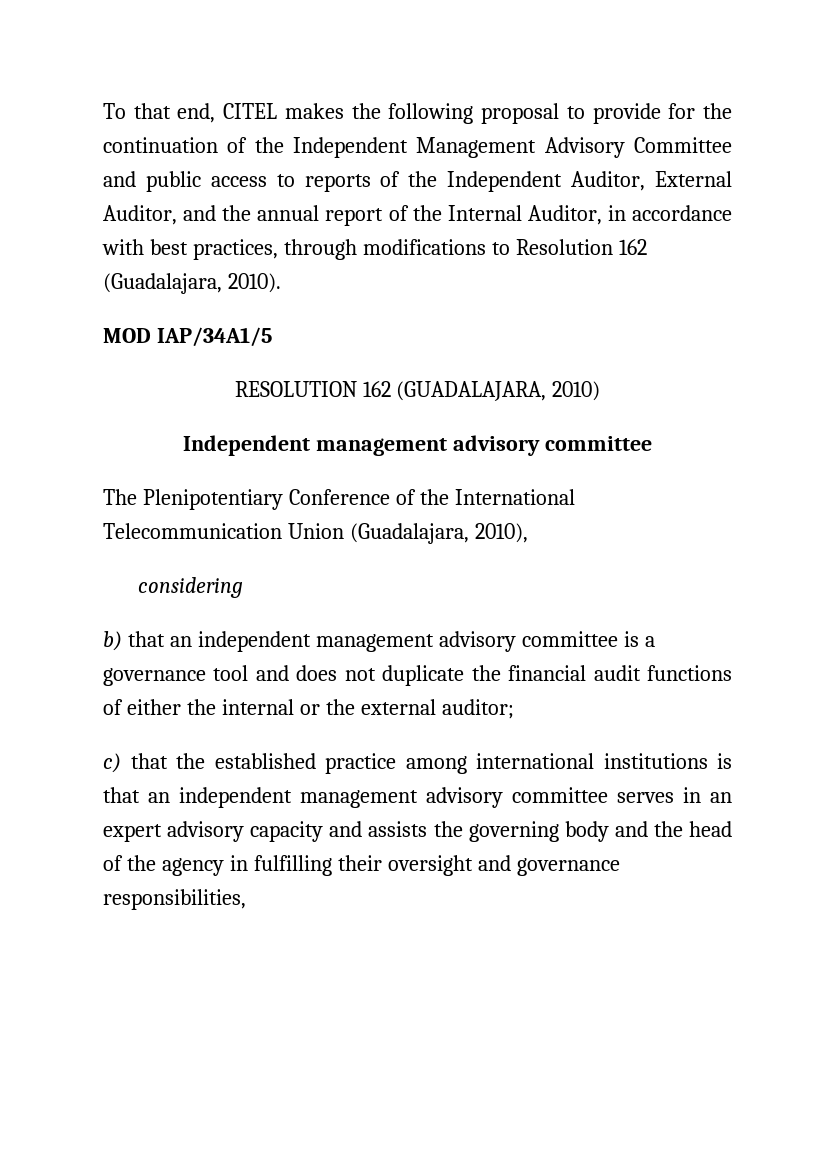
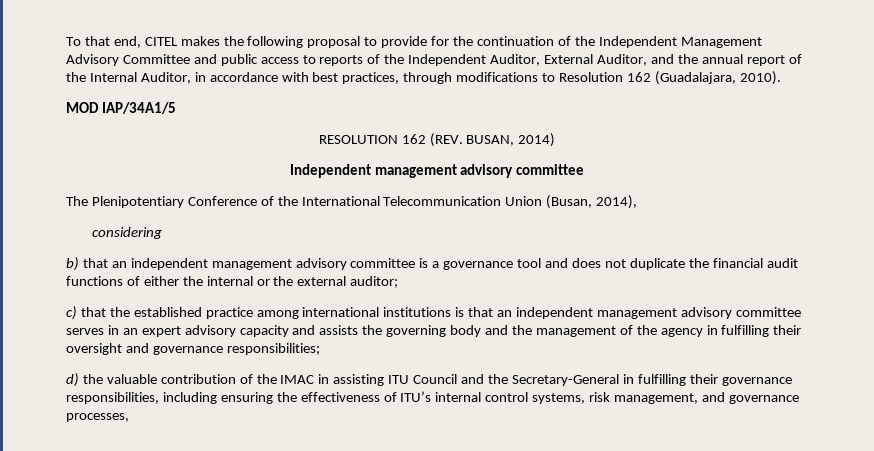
- RESOLUTION 162 (GUADALAJARA, 2010)
+ RESOLUTION 162 (REV. BUSAN, 2014)
- The Plenipotentiary Conference of the International Telecommunication Union (Guadalajara, 2010),
+ The Plenipotentiary Conference of the International Telecommunication Union (Busan, 2014),
- c) that the established practice among international institutions is that an independent management advisory committee serves in an expert advisory capacity and assists the governing body and the head of the agency in fulfilling their oversight and governance responsibilities,
+ c) that the established practice among international institutions is that an independent management advisory committee serves in an expert advisory capacity and assists the governing body and the management of the agency in fulfilling their oversight and governance responsibilities;
+ d) the valuable contribution of the IMAC in assisting ITU Council and the Secretary-General in fulfilling their governance responsibilities, including ensuring the effectiveness of ITU’s internal control systems, risk management, and governance processes,

